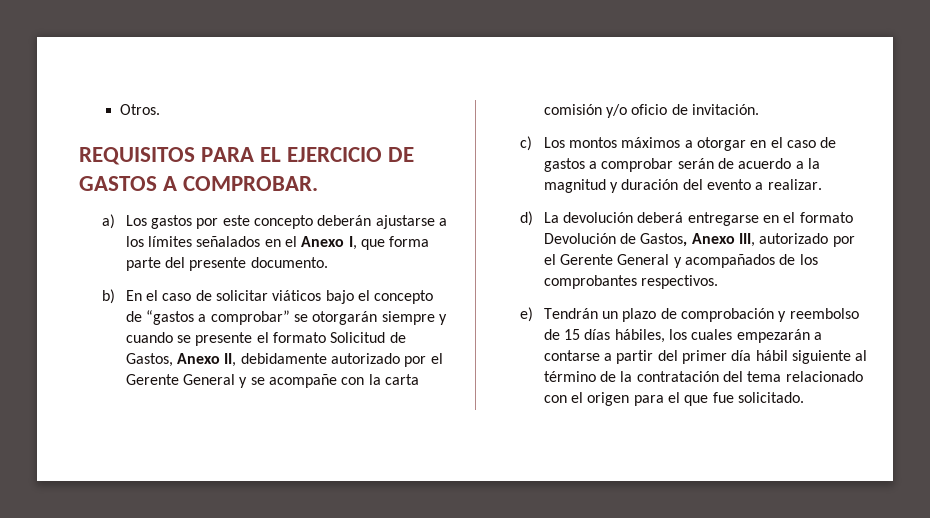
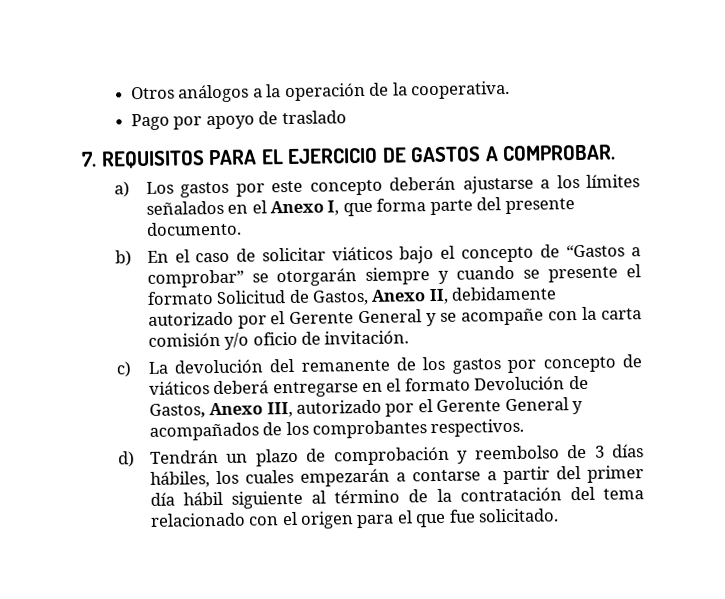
- Otros.
- REQUISITOS PARA EL EJERCICIO DE GASTOS A COMPROBAR.
+ Otros análogos a la operación de la cooperativa.
+ Pago por apoyo de traslado
+ 7. REQUISITOS PARA EL EJERCICIO DE GASTOS A COMPROBAR.
- b) En el caso de solicitar viáticos bajo el concepto de “gastos a comprobar” se otorgarán siempre y cuando se presente el formato Solicitud de Gastos, Anexo II, debidamente autorizado por el Gerente General y se acompañe con la carta comisión y/o oficio de invitación.
+ b) En el caso de solicitar viáticos bajo el concepto de “Gastos a comprobar” se otorgarán siempre y cuando se presente el formato Solicitud de Gastos, Anexo II, debidamente autorizado por el Gerente General y se acompañe con la carta comisión y/o oficio de invitación.
- c) Los montos máximos a otorgar en el caso de gastos a comprobar serán de acuerdo a la magnitud y duración del evento a realizar.
- d) La devolución deberá entregarse en el formato Devolución de Gastos, Anexo III, autorizado por el Gerente General y acompañados de los comprobantes respectivos.
+ c) La devolución del remanente de los gastos por concepto de viáticos deberá entregarse en el formato Devolución de Gastos, Anexo III, autorizado por el Gerente General y acompañados de los comprobantes respectivos.
- e) Tendrán un plazo de comprobación y reembolso de 15 días hábiles, los cuales empezarán a contarse a partir del primer día hábil siguiente al término de la contratación del tema relacionado con el origen para el que fue solicitado.
+ d) Tendrán un plazo de comprobación y reembolso de 3 días hábiles, los cuales empezarán a contarse a partir del primer día hábil siguiente al término de la contratación del tema relacionado con el origen para el que fue solicitado.

